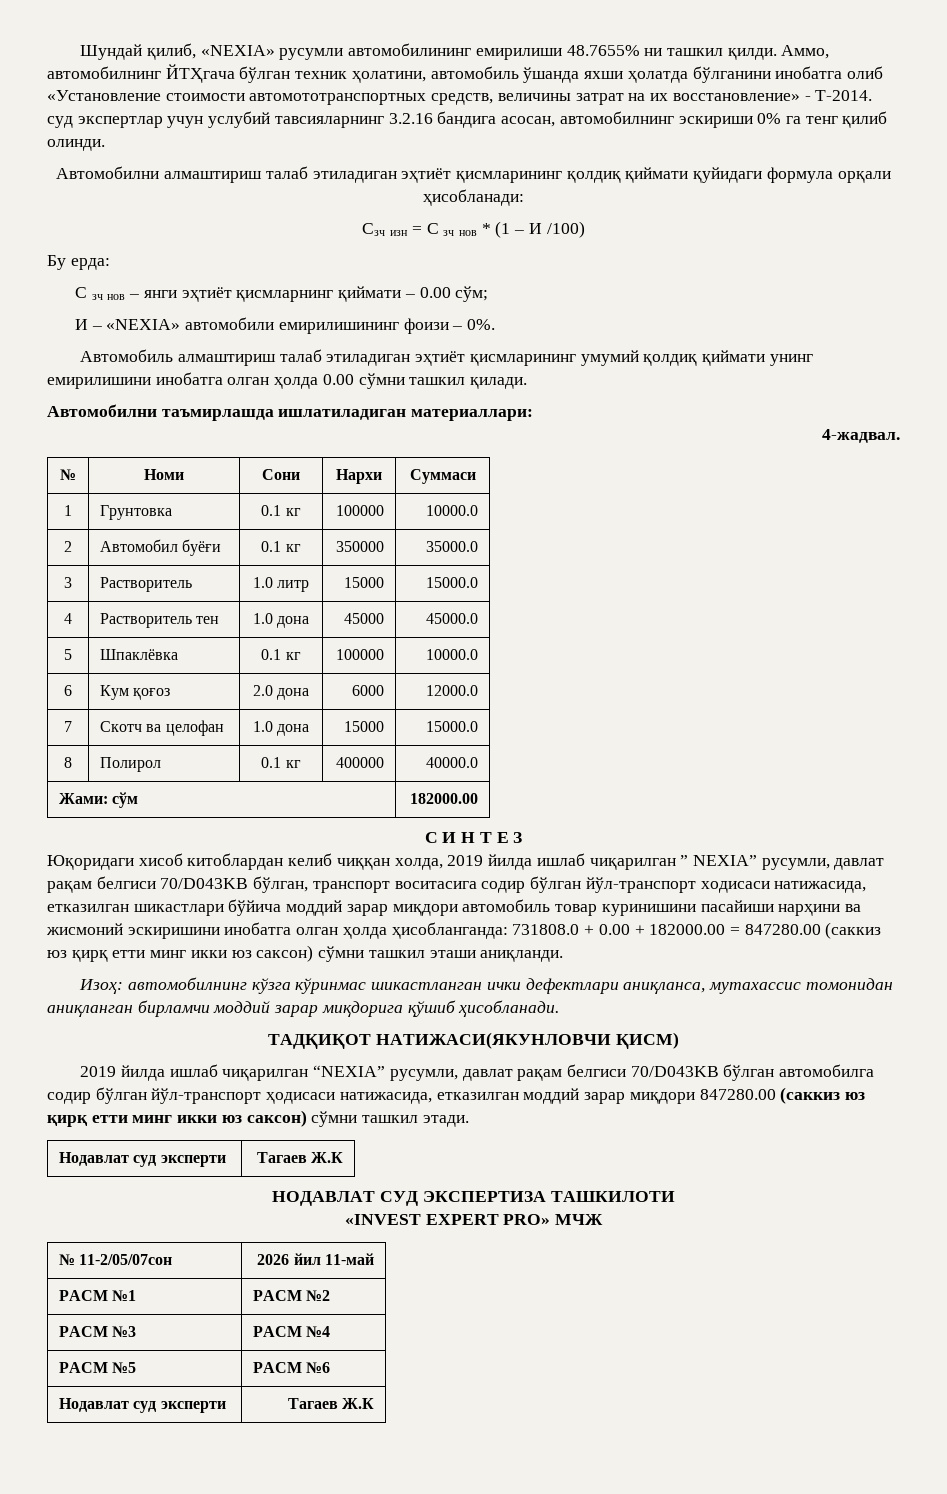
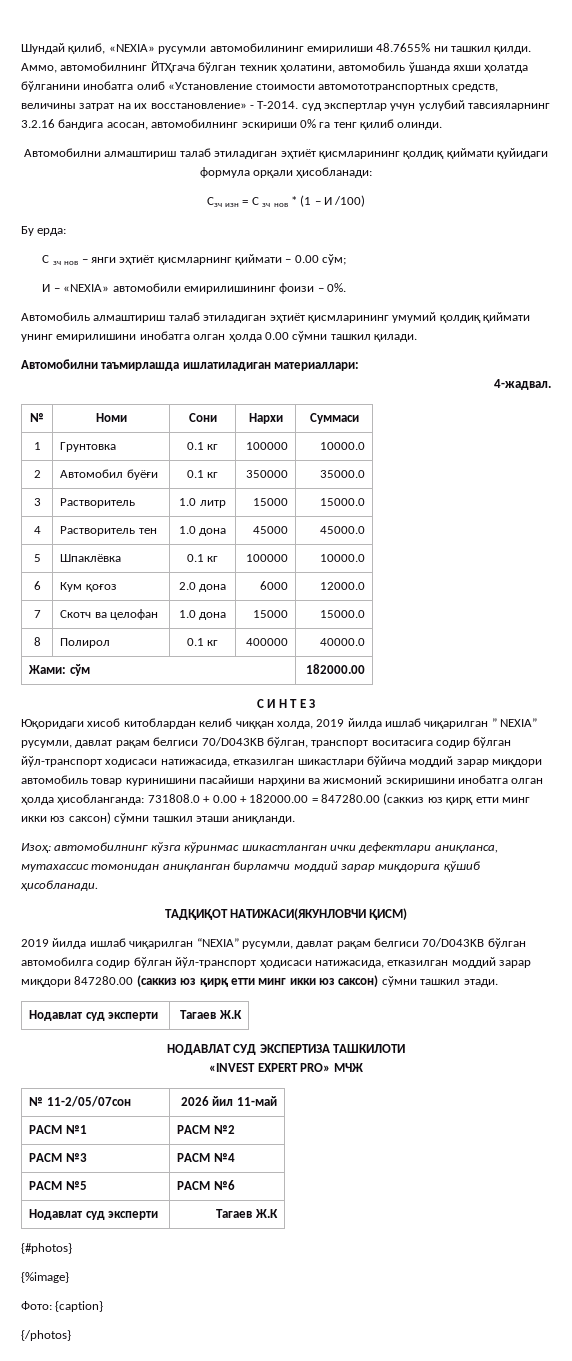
+ {#photos}
+ {%image}
+ Фото: {caption}
+ {/photos}

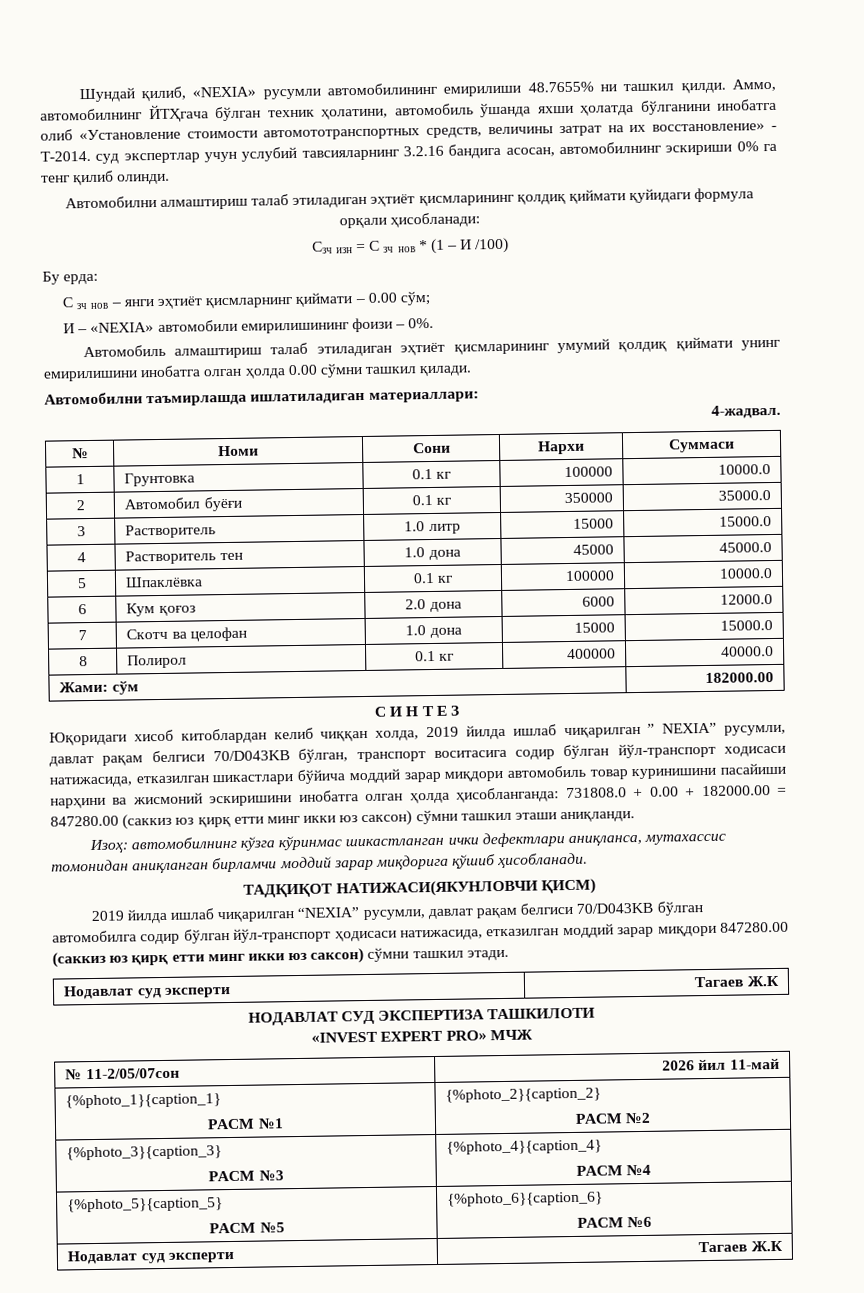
- РАСМ №1 | РАСМ №2
+ {%photo_1}{caption_1}
+ РАСМ №1 | {%photo_2}{caption_2}
+ РАСМ №2
- РАСМ №3 | РАСМ №4
+ {%photo_3}{caption_3}
+ РАСМ №3 | {%photo_4}{caption_4}
+ РАСМ №4
- РАСМ №5 | РАСМ №6
+ {%photo_5}{caption_5}
+ РАСМ №5 | {%photo_6}{caption_6}
+ РАСМ №6
- {#photos}
- {%image}
- Фото: {caption}
- {/photos}

